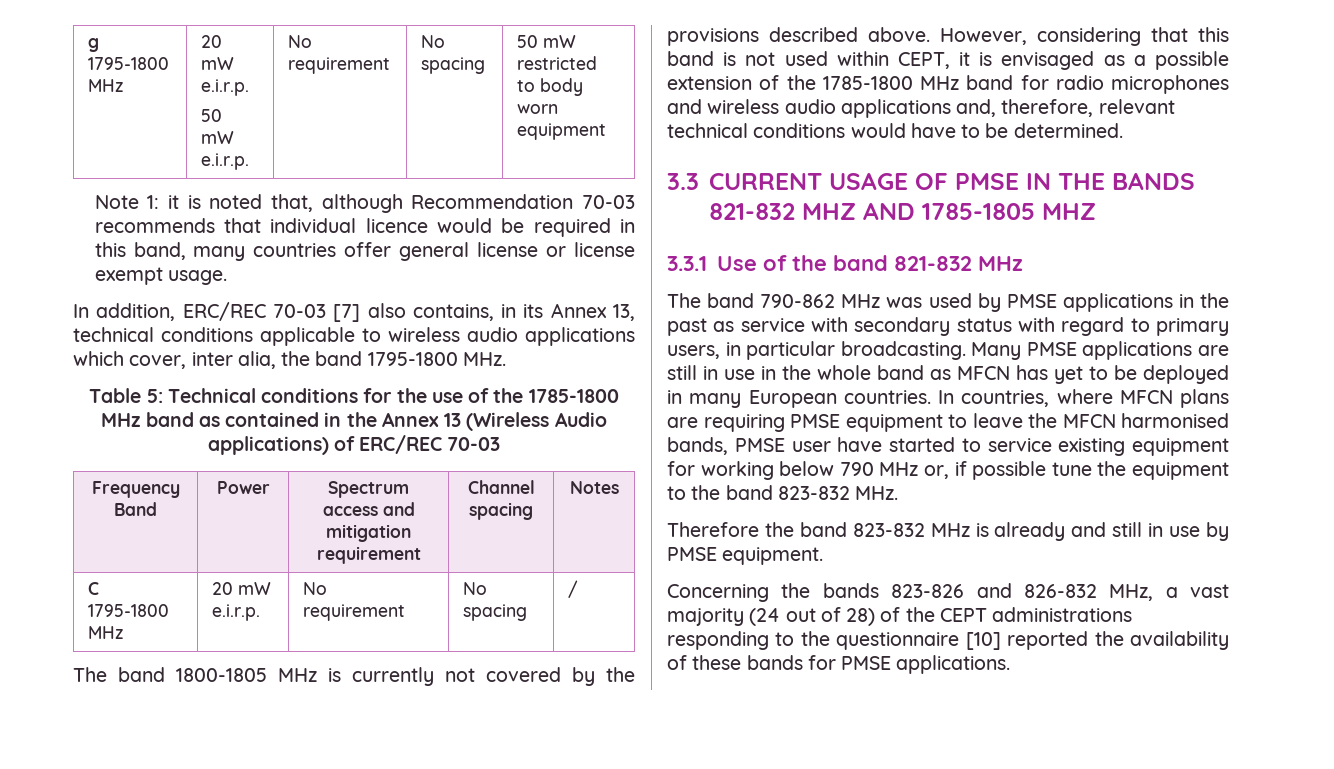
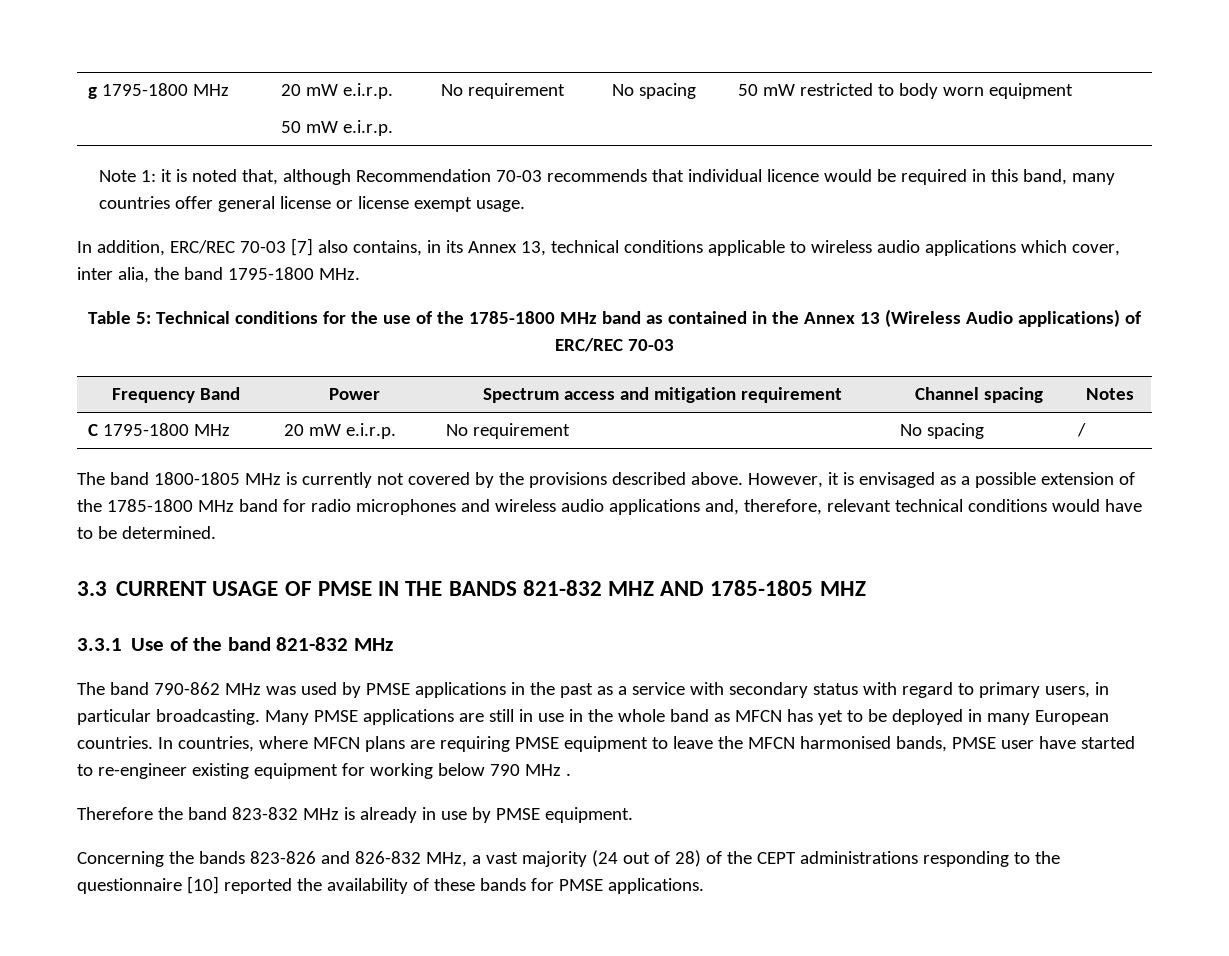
- However, considering that this band is not used within CEPT, it is envisaged as a possible extension of the 1785-1800 MHz band for radio microphones and wireless audio applications and, therefore, relevant technical conditions would have to be determined.
+ However, it is envisaged as a possible extension of the 1785-1800 MHz band for radio microphones and wireless audio applications and, therefore, relevant technical conditions would have to be determined.
- The band 790-862 MHz was used by PMSE applications in the past as service with secondary status with regard to primary users, in particular broadcasting.
+ The band 790-862 MHz was used by PMSE applications in the past as a service with secondary status with regard to primary users, in particular broadcasting.
- In countries, where MFCN plans are requiring PMSE equipment to leave the MFCN harmonised bands, PMSE user have started to service existing equipment for working below 790 MHz or, if possible tune the equipment to the band 823-832 MHz.
+ In countries, where MFCN plans are requiring PMSE equipment to leave the MFCN harmonised bands, PMSE user have started to re-engineer existing equipment for working below 790 MHz .
- Therefore the band 823-832 MHz is already and still in use by PMSE equipment.
+ Therefore the band 823-832 MHz is already in use by PMSE equipment.

